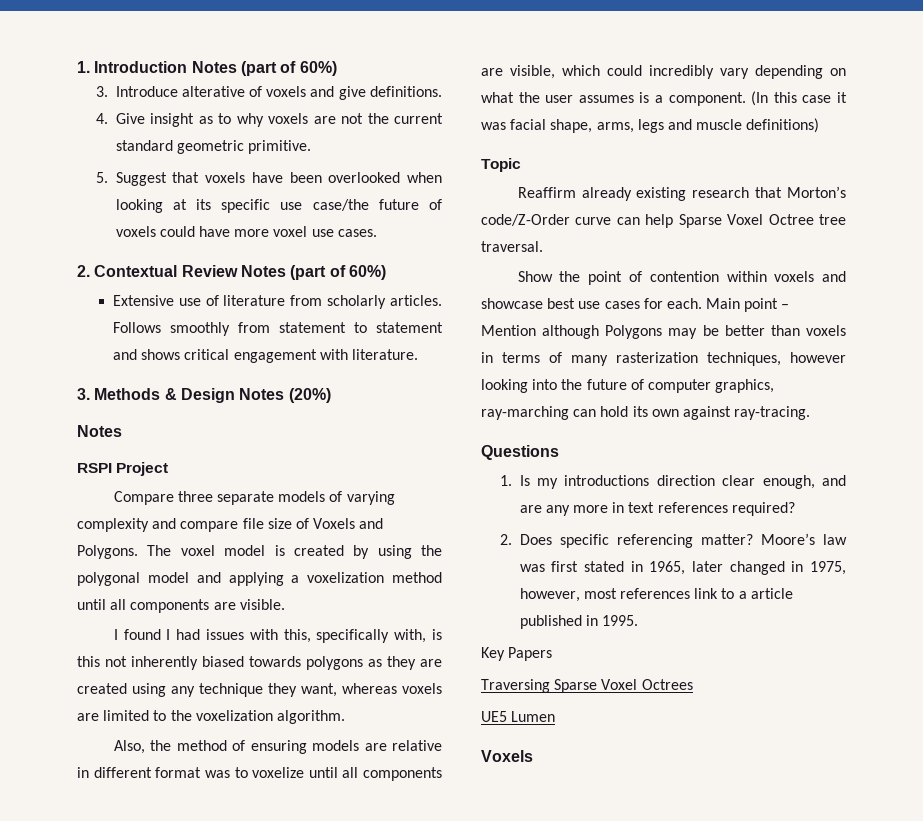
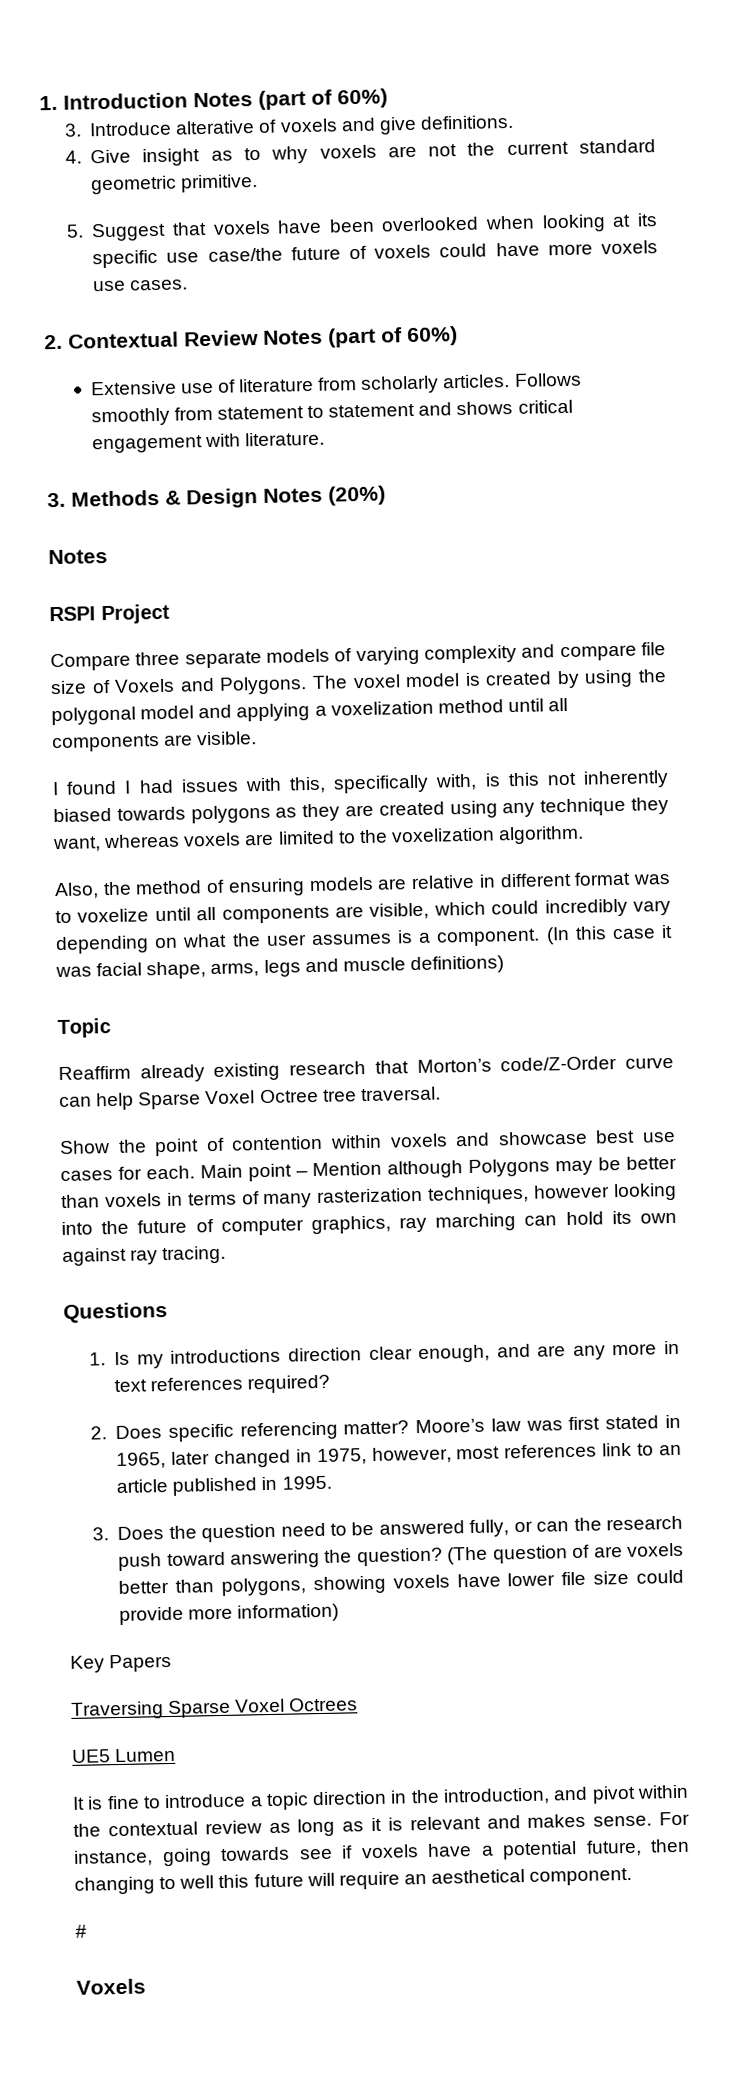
- 5. Suggest that voxels have been overlooked when looking at its specific use case/the future of voxels could have more voxel use cases.
+ 5. Suggest that voxels have been overlooked when looking at its specific use case/the future of voxels could have more voxels use cases.
- Main point – Mention although Polygons may be better than voxels in terms of many rasterization techniques, however looking into the future of computer graphics, ray-marching can hold its own against ray-tracing.
+ Main point – Mention although Polygons may be better than voxels in terms of many rasterization techniques, however looking into the future of computer graphics, ray marching can hold its own against ray tracing.
- Moore’s law was first stated in 1965, later changed in 1975, however, most references link to a article published in 1995.
+ Moore’s law was first stated in 1965, later changed in 1975, however, most references link to an article published in 1995.
+ 3. Does the question need to be answered fully, or can the research push toward answering the question? (The question of are voxels better than polygons, showing voxels have lower file size could provide more information)
+ It is fine to introduce a topic direction in the introduction, and pivot within the contextual review as long as it is relevant and makes sense. For instance, going towards see if voxels have a potential future, then changing to well this future will require an aesthetical component.
+ #

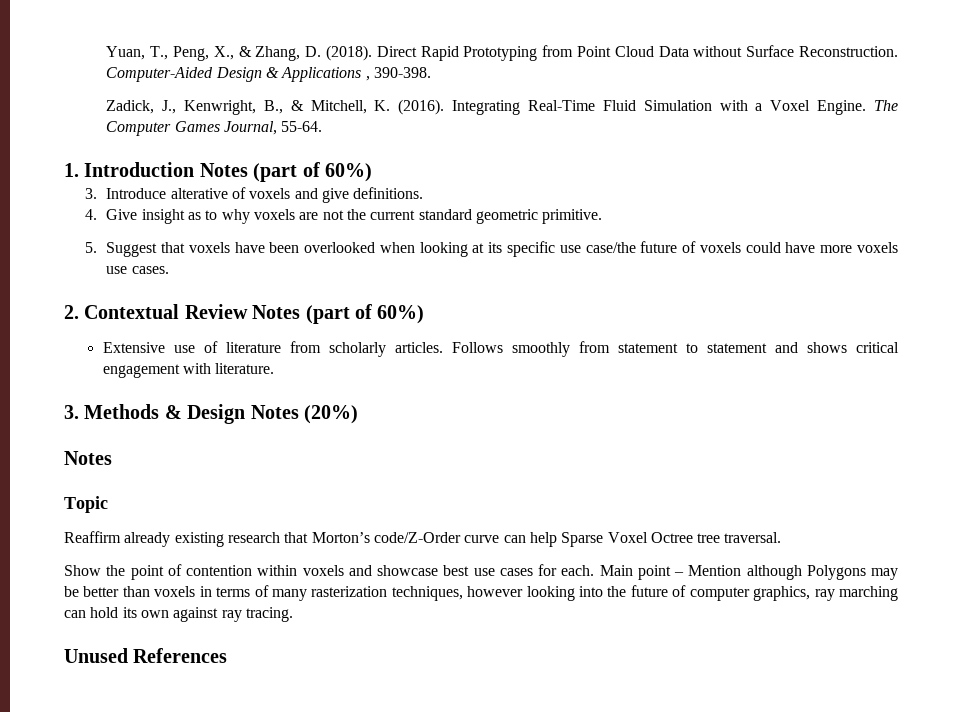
+ Yuan, T., Peng, X., & Zhang, D. (2018). Direct Rapid Prototyping from Point Cloud Data without Surface Reconstruction. Computer-Aided Design & Applications , 390-398.
+ Zadick, J., Kenwright, B., & Mitchell, K. (2016). Integrating Real-Time Fluid Simulation with a Voxel Engine. The Computer Games Journal, 55-64.
- RSPI Project
- Compare three separate models of varying complexity and compare file size of Voxels and Polygons. The voxel model is created by using the polygonal model and applying a voxelization method until all components are visible.
- I found I had issues with this, specifically with, is this not inherently biased towards polygons as they are created using any technique they want, whereas voxels are limited to the voxelization algorithm.
- Also, the method of ensuring models are relative in different format was to voxelize until all components are visible, which could incredibly vary depending on what the user assumes is a component. (In this case it was facial shape, arms, legs and muscle definitions)
- Questions
- 1. Is my introductions direction clear enough, and are any more in text references required?
- 2. Does specific referencing matter? Moore’s law was first stated in 1965, later changed in 1975, however, most references link to an article published in 1995.
- 3. Does the question need to be answered fully, or can the research push toward answering the question? (The question of are voxels better than polygons, showing voxels have lower file size could provide more information)
- Key Papers
- Traversing Sparse Voxel Octrees
- UE5 Lumen
- It is fine to introduce a topic direction in the introduction, and pivot within the contextual review as long as it is relevant and makes sense. For instance, going towards see if voxels have a potential future, then changing to well this future will require an aesthetical component.
- #
- Voxels
+ Unused References

